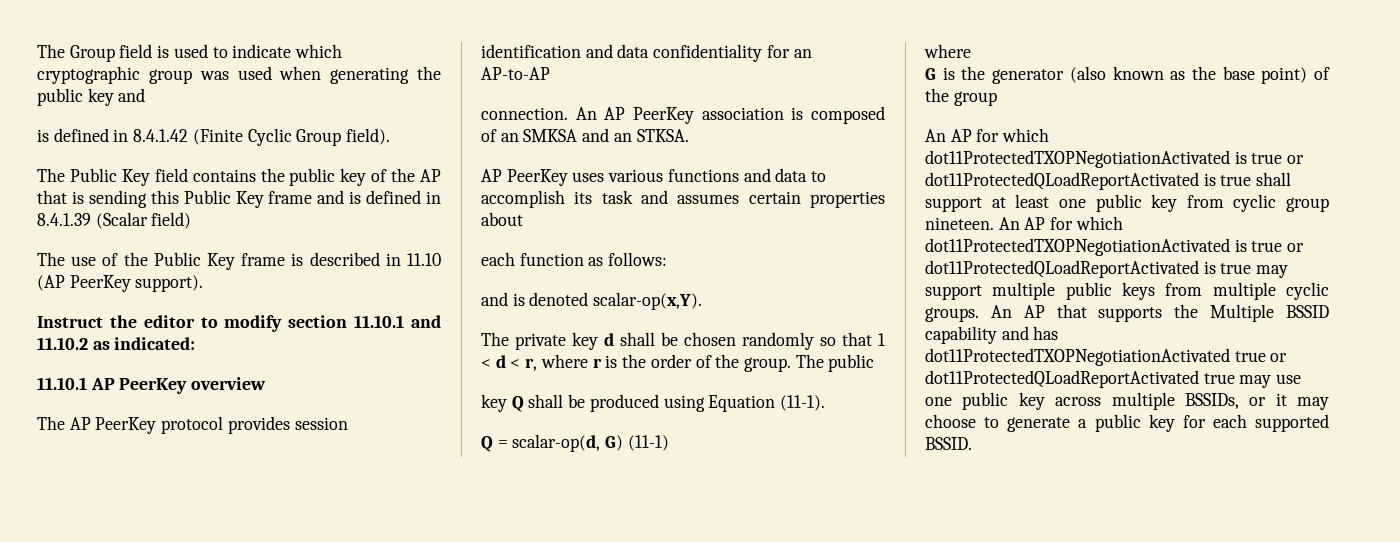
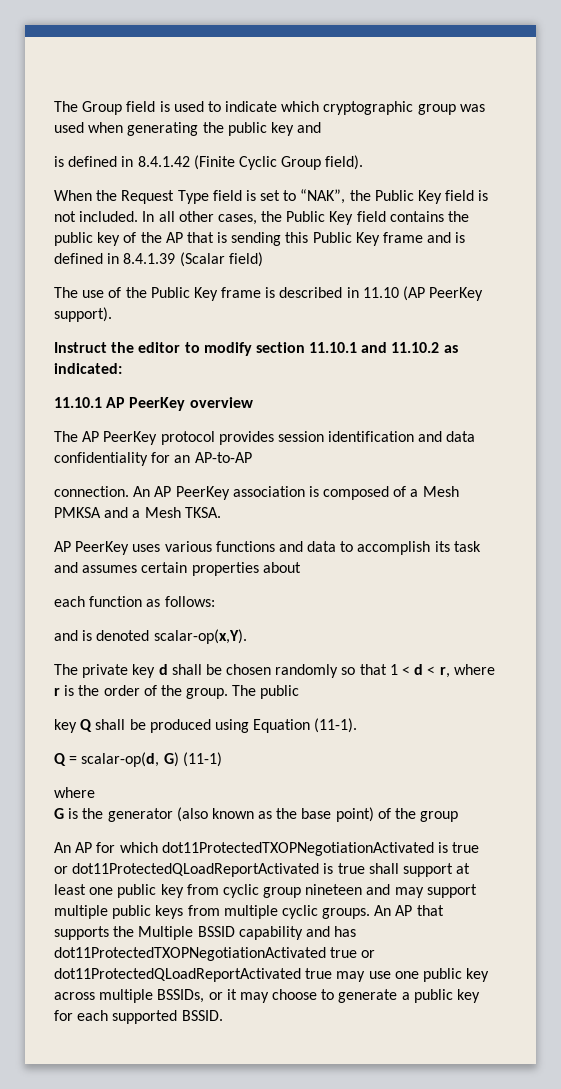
- The Public Key field contains the public key of the AP that is sending this Public Key frame and is defined in 8.4.1.39 (Scalar field)
+ When the Request Type field is set to “NAK”, the Public Key field is not included. In all other cases, the Public Key field contains the public key of the AP that is sending this Public Key frame and is defined in 8.4.1.39 (Scalar field)
- An AP PeerKey association is composed of an SMKSA and an STKSA.
+ An AP PeerKey association is composed of a Mesh PMKSA and a Mesh TKSA.
- An AP for which dot11ProtectedTXOPNegotiationActivated is true or dot11ProtectedQLoadReportActivated is true shall support at least one public key from cyclic group nineteen. An AP for which dot11ProtectedTXOPNegotiationActivated is true or dot11ProtectedQLoadReportActivated is true may support multiple public keys from multiple cyclic groups.
+ An AP for which dot11ProtectedTXOPNegotiationActivated is true or dot11ProtectedQLoadReportActivated is true shall support at least one public key from cyclic group nineteen and may support multiple public keys from multiple cyclic groups.

